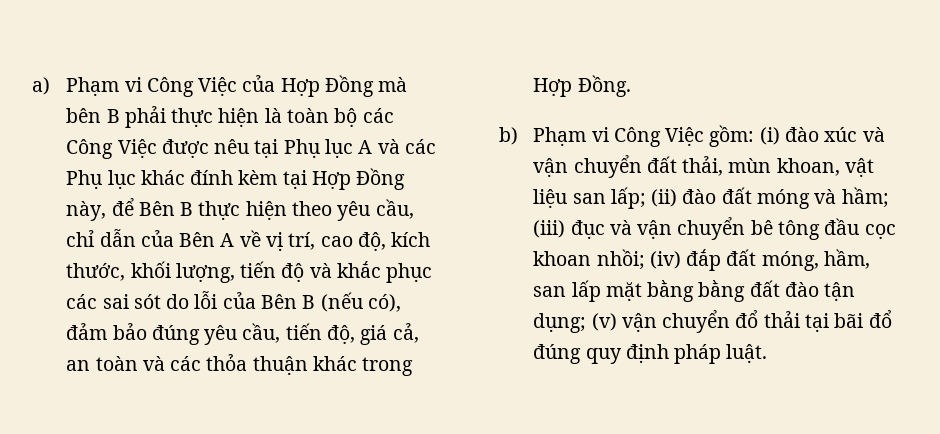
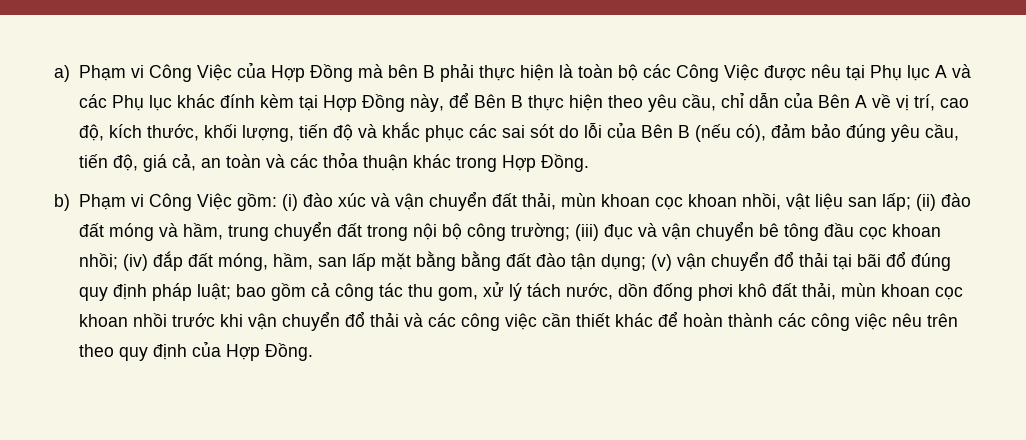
- (i) đào xúc và vận chuyển đất thải, mùn khoan, vật liệu san lấp;
+ (i) đào xúc và vận chuyển đất thải, mùn khoan cọc khoan nhồi, vật liệu san lấp;
- (ii) đào đất móng và hầm;
+ (ii) đào đất móng và hầm, trung chuyển đất trong nội bộ công trường;
- (v) vận chuyển đổ thải tại bãi đổ đúng quy định pháp luật.
+ (v) vận chuyển đổ thải tại bãi đổ đúng quy định pháp luật; bao gồm cả công tác thu gom, xử lý tách nước, dồn đống phơi khô đất thải, mùn khoan cọc khoan nhồi trước khi vận chuyển đổ thải và các công việc cần thiết khác để hoàn thành các công việc nêu trên theo quy định của Hợp Đồng.

